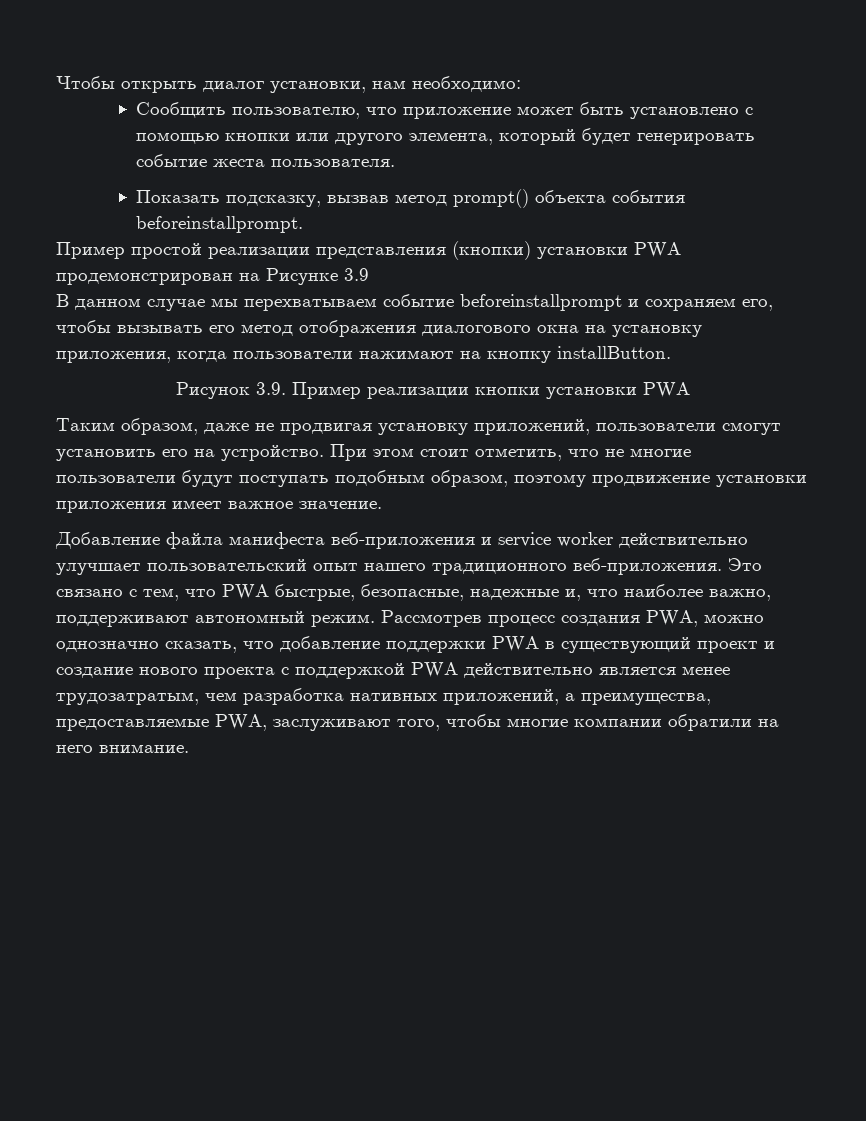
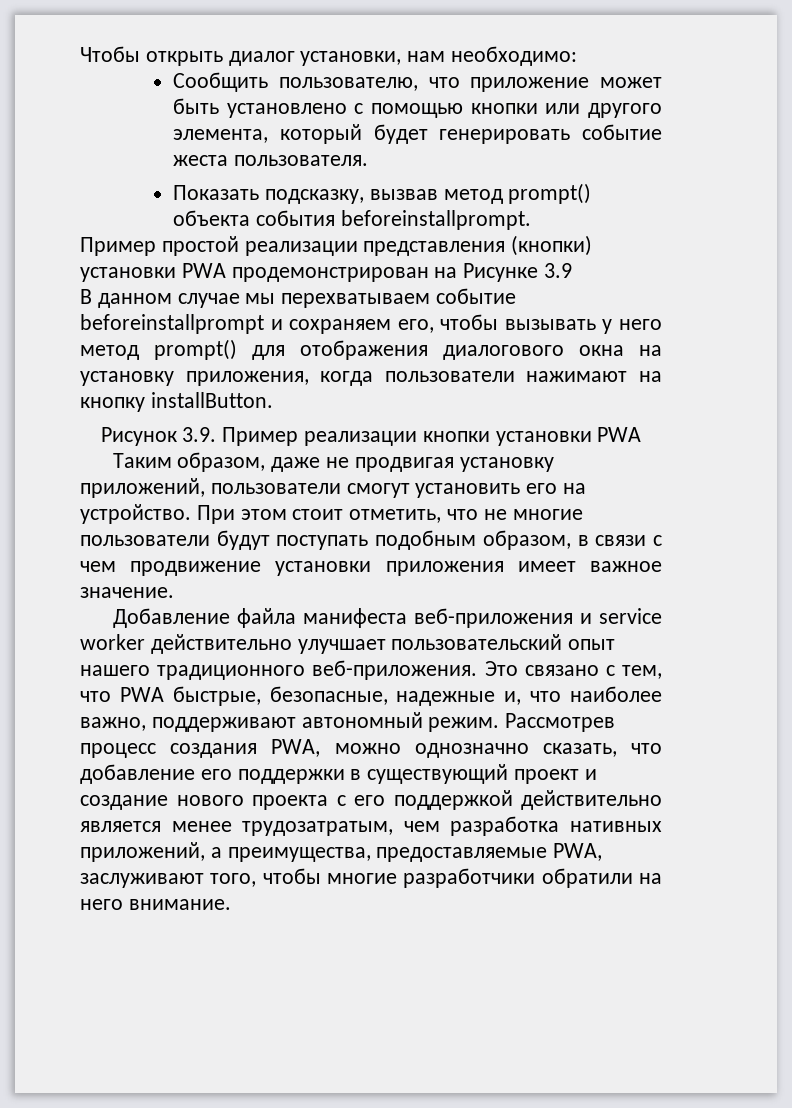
- В данном случае мы перехватываем событие beforeinstallprompt и сохраняем его, чтобы вызывать его метод отображения диалогового окна на установку приложения, когда пользователи нажимают на кнопку installButton.
+ В данном случае мы перехватываем событие beforeinstallprompt и сохраняем его, чтобы вызывать у него метод prompt() для отображения диалогового окна на установку приложения, когда пользователи нажимают на кнопку installButton.
- При этом стоит отметить, что не многие пользователи будут поступать подобным образом, поэтому продвижение установки приложения имеет важное значение.
+ При этом стоит отметить, что не многие пользователи будут поступать подобным образом, в связи с чем продвижение установки приложения имеет важное значение.
- Рассмотрев процесс создания PWA, можно однозначно сказать, что добавление поддержки PWA в существующий проект и создание нового проекта с поддержкой PWA действительно является менее трудозатратым, чем разработка нативных приложений, а преимущества, предоставляемые PWA, заслуживают того, чтобы многие компании обратили на него внимание.
+ Рассмотрев процесс создания PWA, можно однозначно сказать, что добавление его поддержки в существующий проект и создание нового проекта с его поддержкой действительно является менее трудозатратым, чем разработка нативных приложений, а преимущества, предоставляемые PWA, заслуживают того, чтобы многие разработчики обратили на него внимание.

